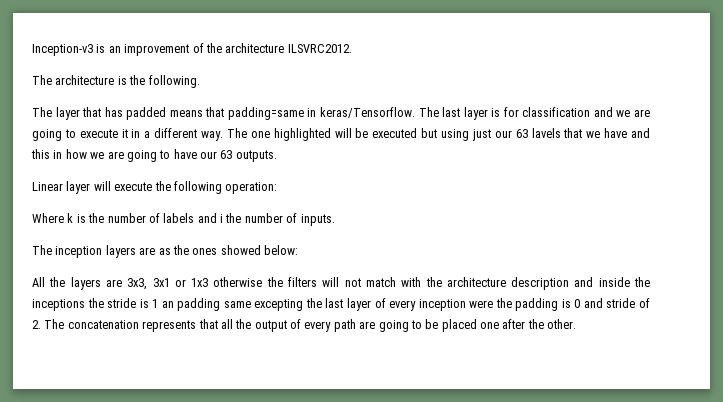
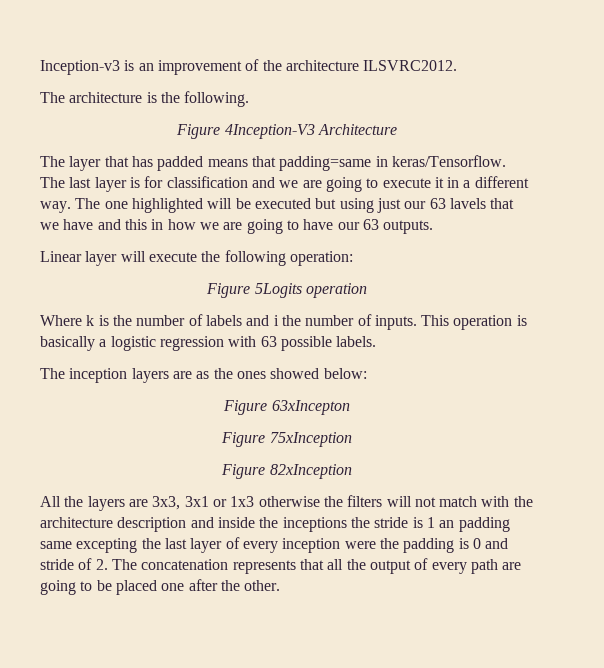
+ Figure 4Inception-V3 Architecture
+ Figure 5Logits operation
+ This operation is basically a logistic regression with 63 possible labels.
+ Figure 63xIncepton
+ Figure 75xInception
+ Figure 82xInception

